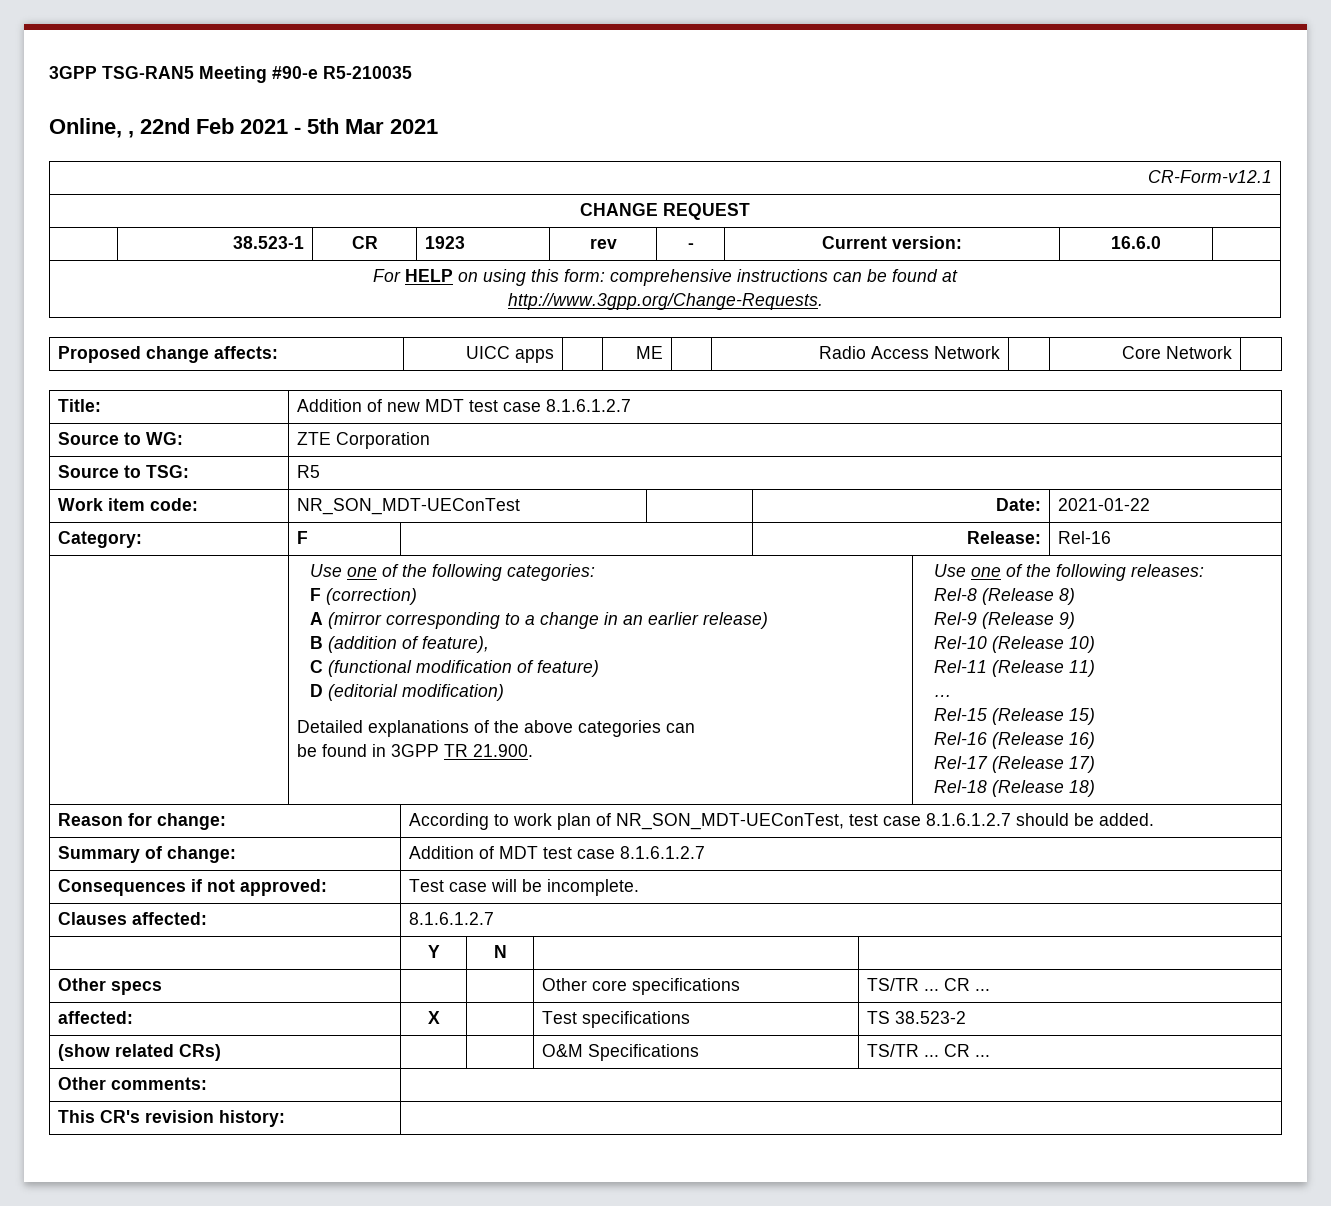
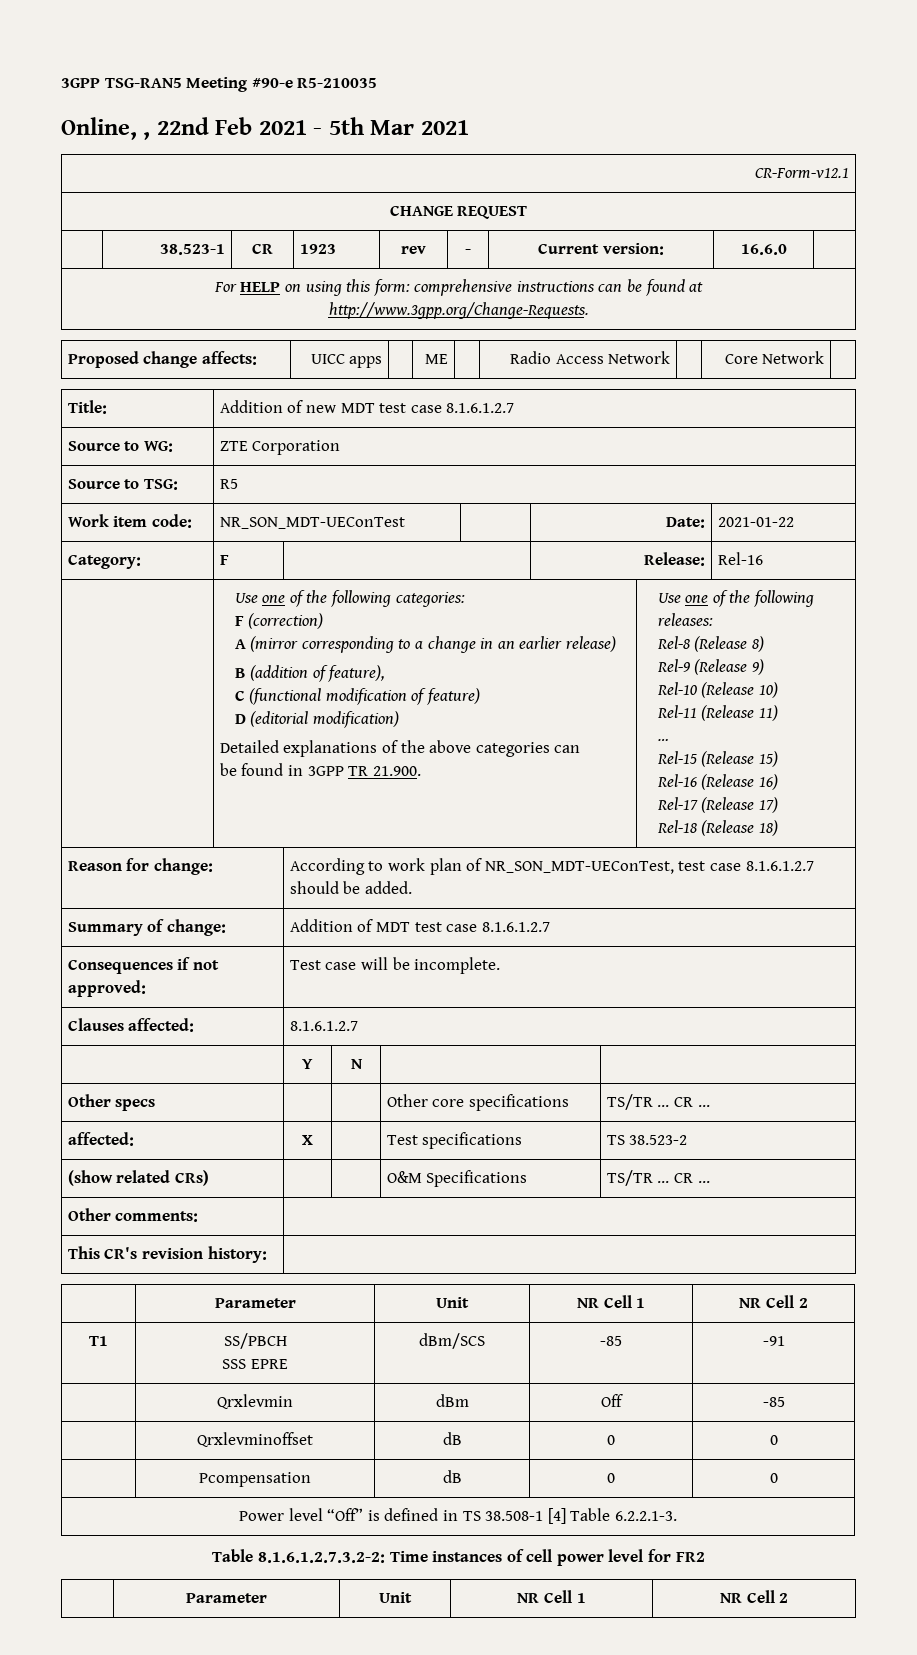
  This CR's revision history: |
+ | Parameter | Unit | NR Cell 1 | NR Cell 2
+ T1 | SS/PBCH
+ SSS EPRE | dBm/SCS | -85 | -91
+ | Qrxlevmin | dBm | Off | -85
+ | Qrxlevminoffset | dB | 0 | 0
+ | Pcompensation | dB | 0 | 0
+ Power level “Off” is defined in TS 38.508-1 [4] Table 6.2.2.1-3.
+ Table 8.1.6.1.2.7.3.2-2: Time instances of cell power level for FR2
+ | Parameter | Unit | NR Cell 1 | NR Cell 2

